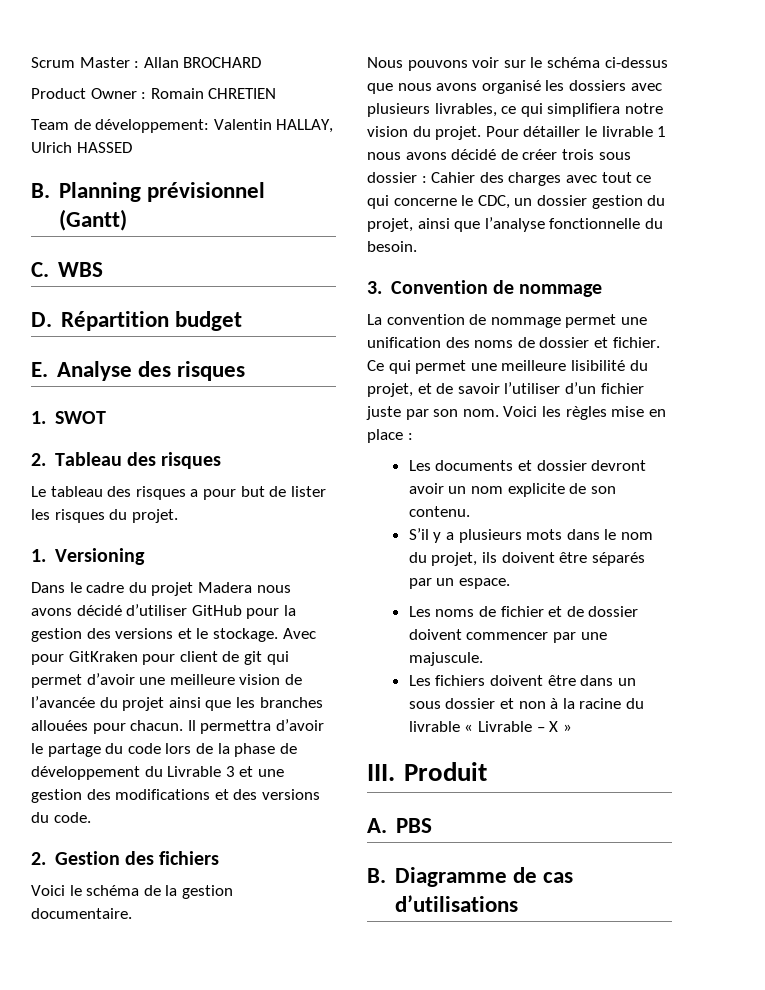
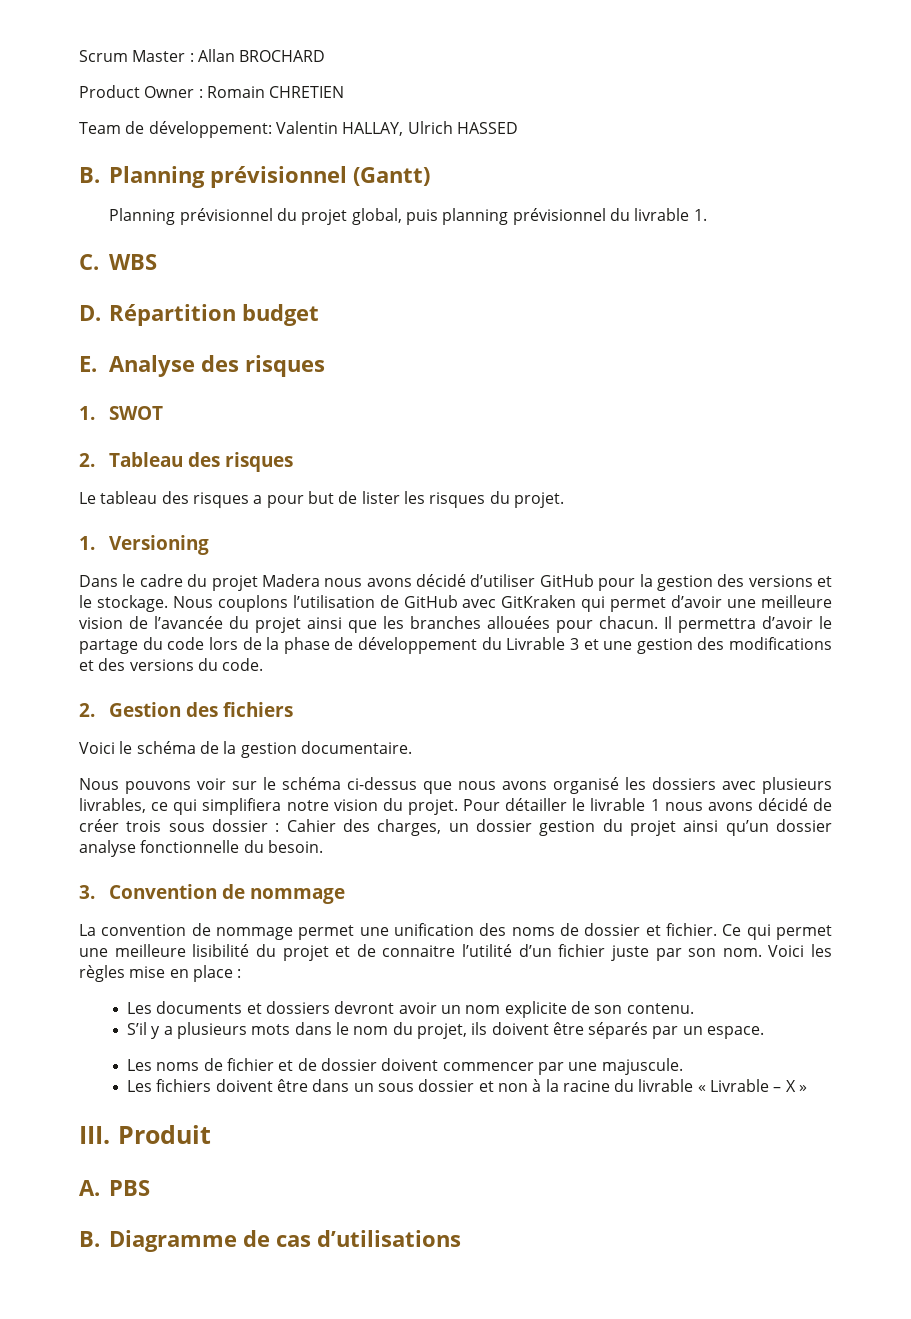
+ Planning prévisionnel du projet global, puis planning prévisionnel du livrable 1.
- Avec pour GitKraken pour client de git qui permet d’avoir une meilleure vision de l’avancée du projet ainsi que les branches allouées pour chacun.
+ Nous couplons l’utilisation de GitHub avec GitKraken qui permet d’avoir une meilleure vision de l’avancée du projet ainsi que les branches allouées pour chacun.
- Pour détailler le livrable 1 nous avons décidé de créer trois sous dossier : Cahier des charges avec tout ce qui concerne le CDC, un dossier gestion du projet, ainsi que l’analyse fonctionnelle du besoin.
+ Pour détailler le livrable 1 nous avons décidé de créer trois sous dossier : Cahier des charges, un dossier gestion du projet ainsi qu’un dossier analyse fonctionnelle du besoin.
- Ce qui permet une meilleure lisibilité du projet, et de savoir l’utiliser d’un fichier juste par son nom.
+ Ce qui permet une meilleure lisibilité du projet et de connaitre l’utilité d’un fichier juste par son nom.
- Les documents et dossier devront avoir un nom explicite de son contenu.
+ Les documents et dossiers devront avoir un nom explicite de son contenu.

